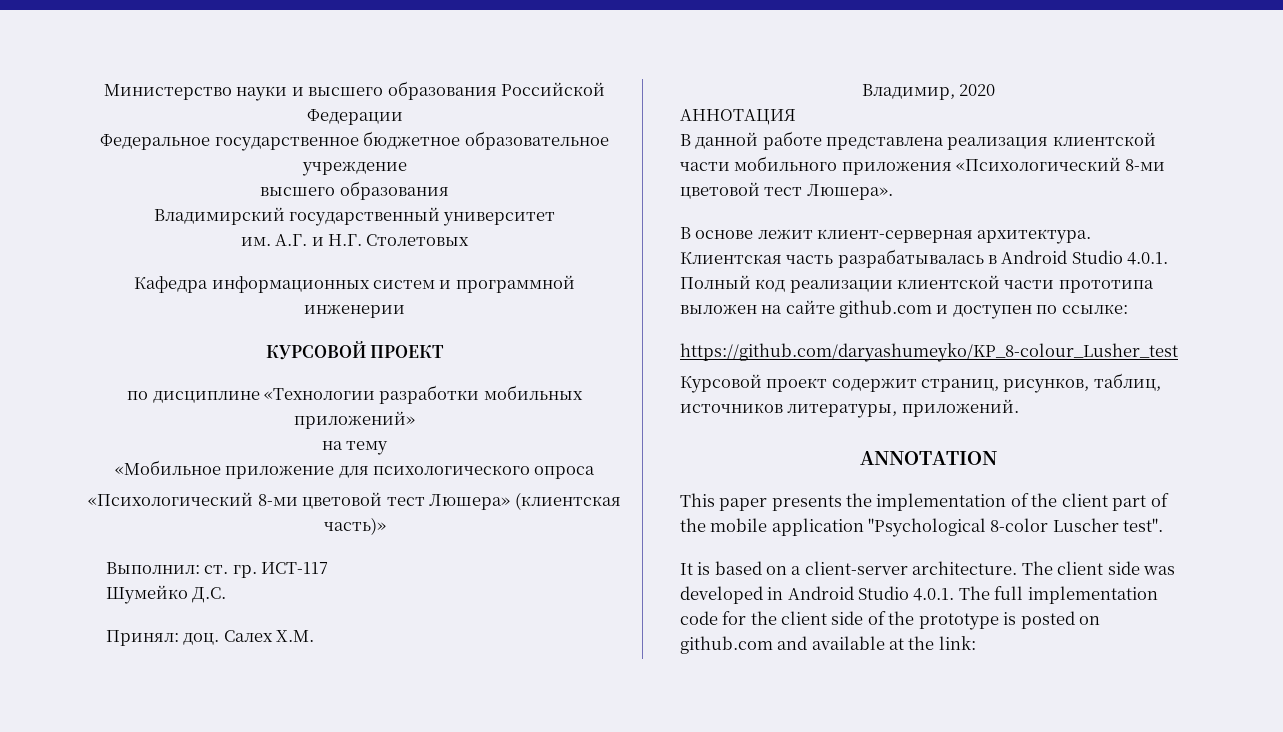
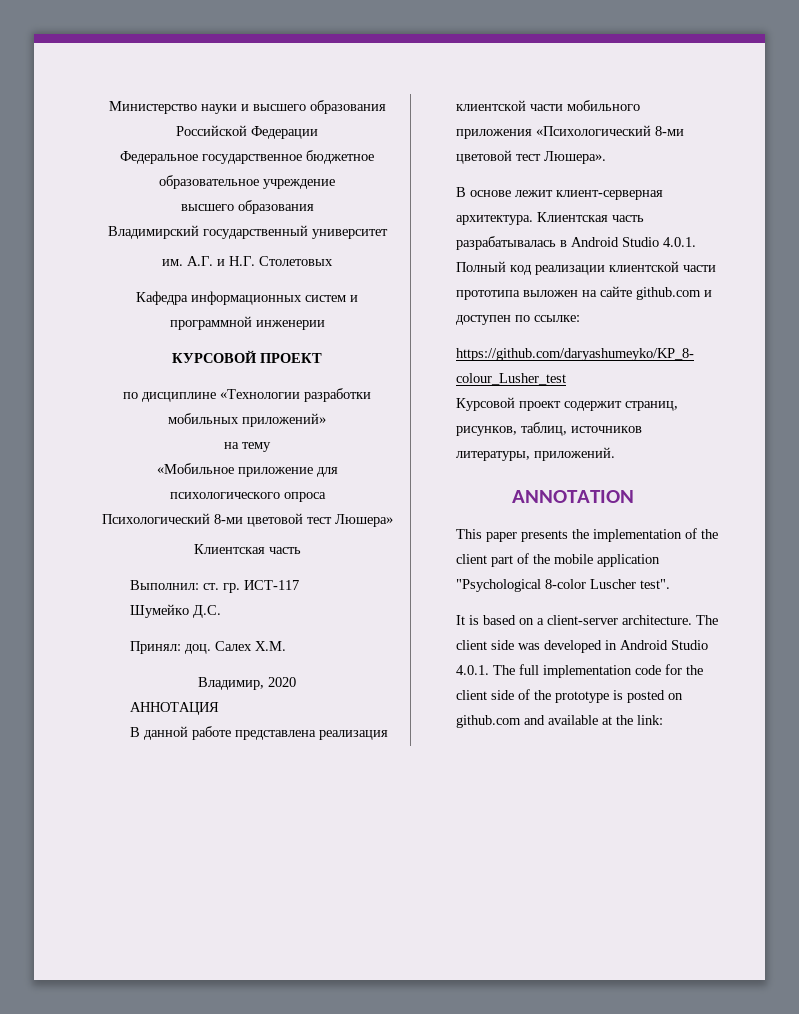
- «Психологический 8-ми цветовой тест Люшера» (клиентская часть)»
+ Психологический 8-ми цветовой тест Люшера»
+ Клиентская часть

